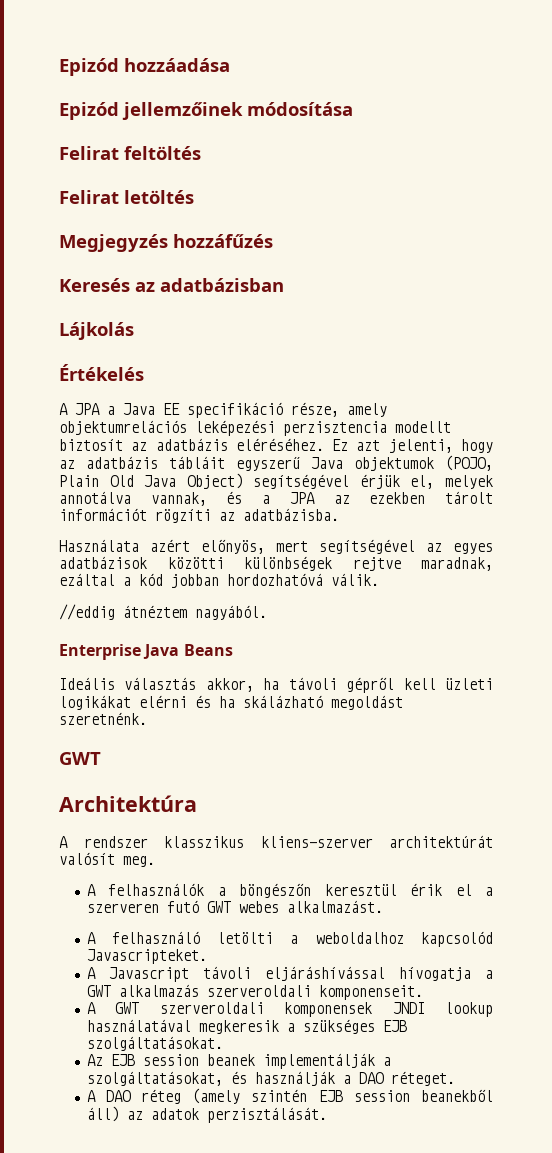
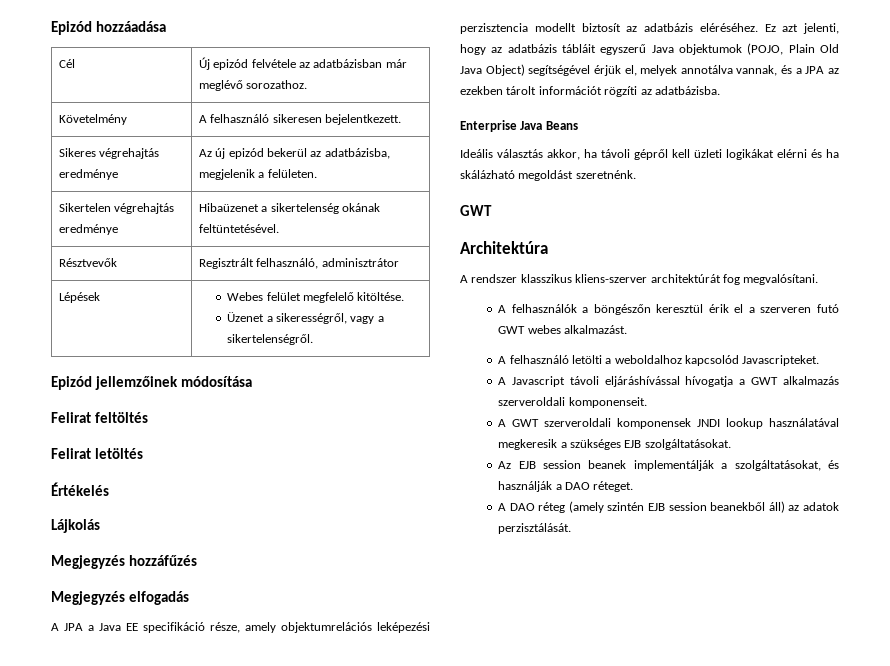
+ Cél | Új epizód felvétele az adatbázisban már meglévő sorozathoz.
+ Követelmény | A felhasználó sikeresen bejelentkezett.
+ Sikeres végrehajtás eredménye | Az új epizód bekerül az adatbázisba, megjelenik a felületen.
+ Sikertelen végrehajtás eredménye | Hibaüzenet a sikertelenség okának feltüntetésével.
+ Résztvevők | Regisztrált felhasználó, adminisztrátor
+ Lépések | Webes felület megfelelő kitöltése.
+ Üzenet a sikerességről, vagy a sikertelenségről.
+ Értékelés
+ Lájkolás
- Keresés az adatbázisban
- Lájkolás
- Értékelés
+ Megjegyzés elfogadás
- Használata azért előnyös, mert segítségével az egyes adatbázisok közötti különbségek rejtve maradnak, ezáltal a kód jobban hordozhatóvá válik.
- //eddig átnéztem nagyából.
- A rendszer klasszikus kliens-szerver architektúrát valósít meg.
+ A rendszer klasszikus kliens-szerver architektúrát fog megvalósítani.

